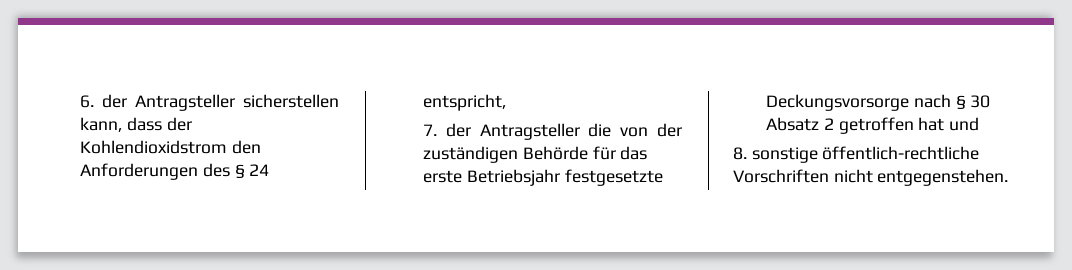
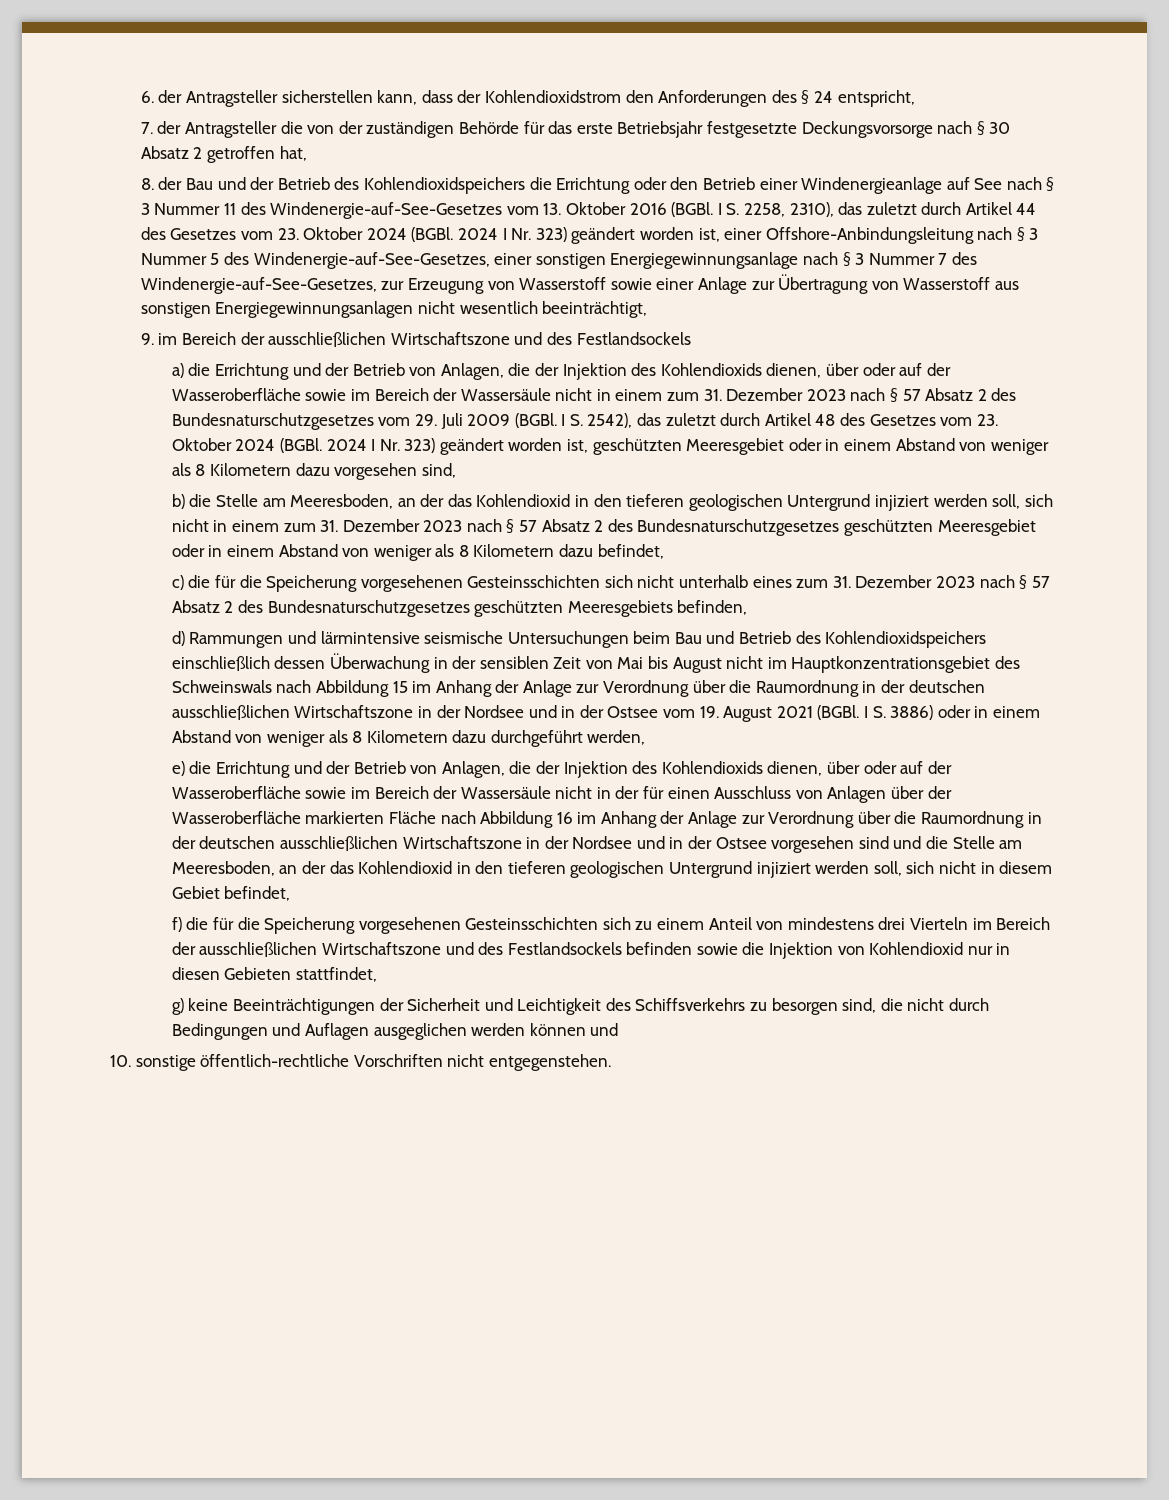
- 7. der Antragsteller die von der zuständigen Behörde für das erste Betriebsjahr festgesetzte Deckungsvorsorge nach § 30 Absatz 2 getroffen hat und
+ 7. der Antragsteller die von der zuständigen Behörde für das erste Betriebsjahr festgesetzte Deckungsvorsorge nach § 30 Absatz 2 getroffen hat,
+ 8. der Bau und der Betrieb des Kohlendioxidspeichers die Errichtung oder den Betrieb einer Windenergieanlage auf See nach § 3 Nummer 11 des Windenergie-auf-See-Gesetzes vom 13. Oktober 2016 (BGBl. I S. 2258, 2310), das zuletzt durch Artikel 44 des Gesetzes vom 23. Oktober 2024 (BGBl. 2024 I Nr. 323) geändert worden ist, einer Offshore-Anbindungsleitung nach § 3 Nummer 5 des Windenergie-auf-See-Gesetzes, einer sonstigen Energiegewinnungsanlage nach § 3 Nummer 7 des Windenergie-auf-See-Gesetzes, zur Erzeugung von Wasserstoff sowie einer Anlage zur Übertragung von Wasserstoff aus sonstigen Energiegewinnungsanlagen nicht wesentlich beeinträchtigt,
+ 9. im Bereich der ausschließlichen Wirtschaftszone und des Festlandsockels
+ a) die Errichtung und der Betrieb von Anlagen, die der Injektion des Kohlendioxids dienen, über oder auf der Wasseroberfläche sowie im Bereich der Wassersäule nicht in einem zum 31. Dezember 2023 nach § 57 Absatz 2 des Bundesnaturschutzgesetzes vom 29. Juli 2009 (BGBl. I S. 2542), das zuletzt durch Artikel 48 des Gesetzes vom 23. Oktober 2024 (BGBl. 2024 I Nr. 323) geändert worden ist, geschützten Meeresgebiet oder in einem Abstand von weniger als 8 Kilometern dazu vorgesehen sind,
+ b) die Stelle am Meeresboden, an der das Kohlendioxid in den tieferen geologischen Untergrund injiziert werden soll, sich nicht in einem zum 31. Dezember 2023 nach § 57 Absatz 2 des Bundesnaturschutzgesetzes geschützten Meeresgebiet oder in einem Abstand von weniger als 8 Kilometern dazu befindet,
+ c) die für die Speicherung vorgesehenen Gesteinsschichten sich nicht unterhalb eines zum 31. Dezember 2023 nach § 57 Absatz 2 des Bundesnaturschutzgesetzes geschützten Meeresgebiets befinden,
+ d) Rammungen und lärmintensive seismische Untersuchungen beim Bau und Betrieb des Kohlendioxidspeichers einschließlich dessen Überwachung in der sensiblen Zeit von Mai bis August nicht im Hauptkonzentrationsgebiet des Schweinswals nach Abbildung 15 im Anhang der Anlage zur Verordnung über die Raumordnung in der deutschen ausschließlichen Wirtschaftszone in der Nordsee und in der Ostsee vom 19. August 2021 (BGBl. I S. 3886) oder in einem Abstand von weniger als 8 Kilometern dazu durchgeführt werden,
+ e) die Errichtung und der Betrieb von Anlagen, die der Injektion des Kohlendioxids dienen, über oder auf der Wasseroberfläche sowie im Bereich der Wassersäule nicht in der für einen Ausschluss von Anlagen über der Wasseroberfläche markierten Fläche nach Abbildung 16 im Anhang der Anlage zur Verordnung über die Raumordnung in der deutschen ausschließlichen Wirtschaftszone in der Nordsee und in der Ostsee vorgesehen sind und die Stelle am Meeresboden, an der das Kohlendioxid in den tieferen geologischen Untergrund injiziert werden soll, sich nicht in diesem Gebiet befindet,
+ f) die für die Speicherung vorgesehenen Gesteinsschichten sich zu einem Anteil von mindestens drei Vierteln im Bereich der ausschließlichen Wirtschaftszone und des Festlandsockels befinden sowie die Injektion von Kohlendioxid nur in diesen Gebieten stattfindet,
+ g) keine Beeinträchtigungen der Sicherheit und Leichtigkeit des Schiffsverkehrs zu besorgen sind, die nicht durch Bedingungen und Auflagen ausgeglichen werden können und
- 8. sonstige öffentlich-rechtliche Vorschriften nicht entgegenstehen.
+ 10. sonstige öffentlich-rechtliche Vorschriften nicht entgegenstehen.

